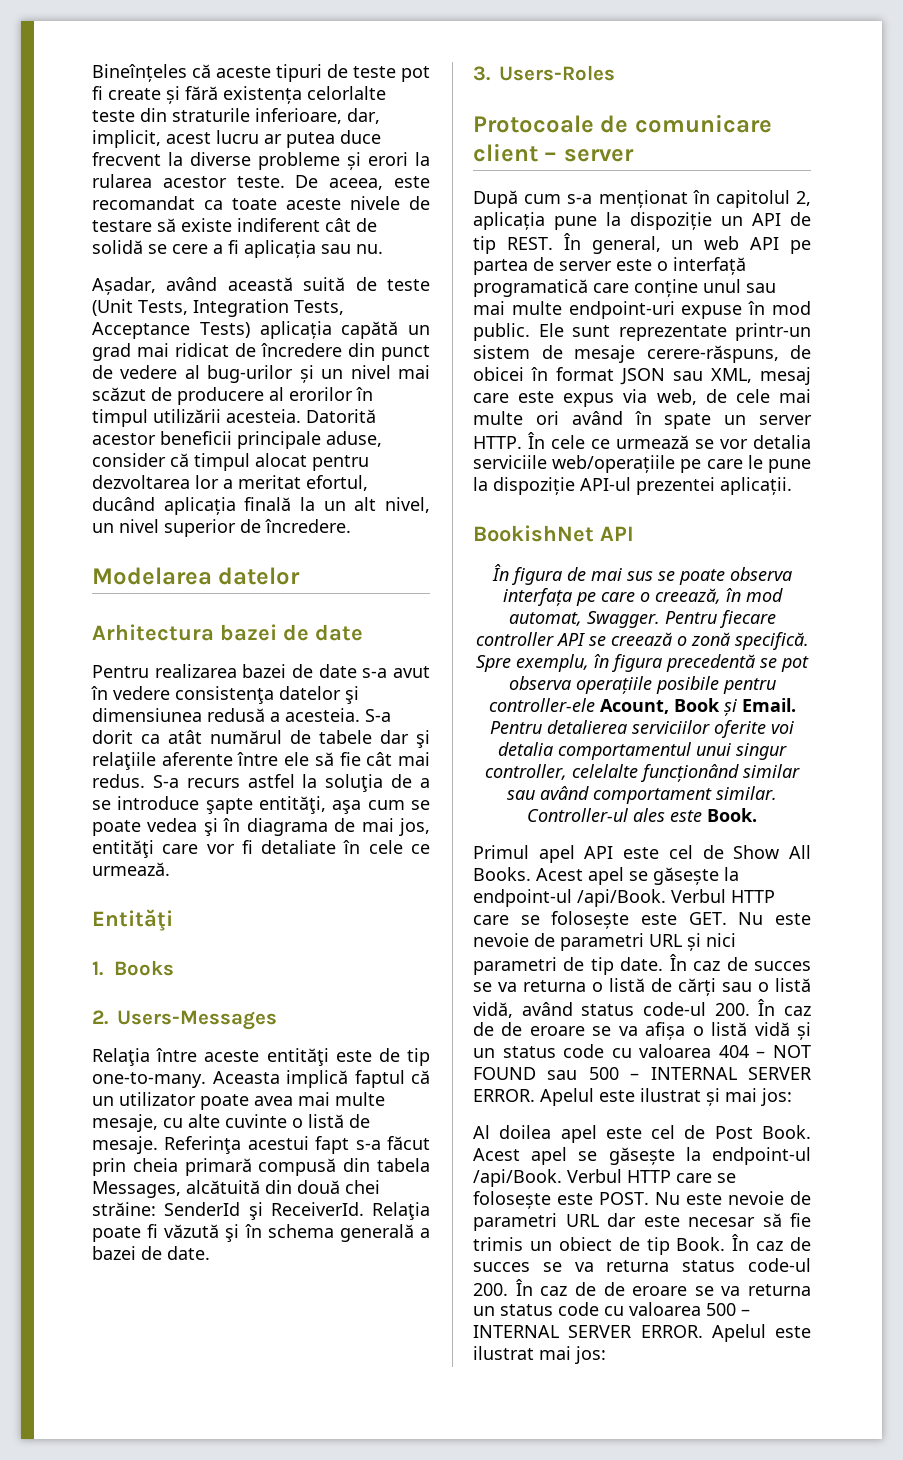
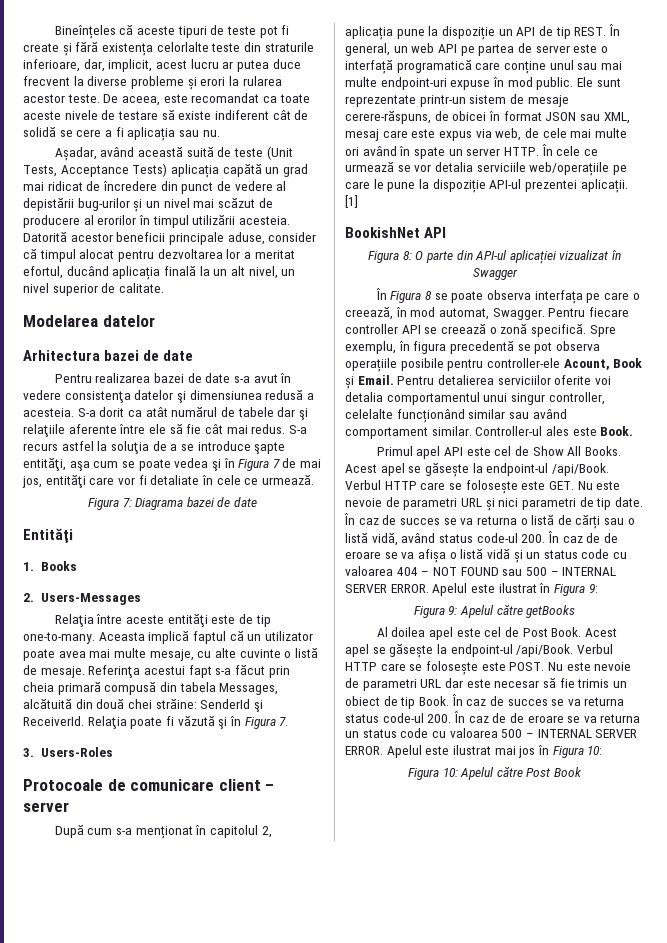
- Așadar, având această suită de teste (Unit Tests, Integration Tests, Acceptance Tests) aplicația capătă un grad mai ridicat de încredere din punct de vedere al bug-urilor și un nivel mai scăzut de producere al erorilor în timpul utilizării acesteia.
+ Așadar, având această suită de teste (Unit Tests, Acceptance Tests) aplicația capătă un grad mai ridicat de încredere din punct de vedere al depistării bug-urilor și un nivel mai scăzut de producere al erorilor în timpul utilizării acesteia.
- Datorită acestor beneficii principale aduse, consider că timpul alocat pentru dezvoltarea lor a meritat efortul, ducând aplicația finală la un alt nivel, un nivel superior de încredere.
+ Datorită acestor beneficii principale aduse, consider că timpul alocat pentru dezvoltarea lor a meritat efortul, ducând aplicația finală la un alt nivel, un nivel superior de calitate.
- S-a recurs astfel la soluţia de a se introduce şapte entităţi, aşa cum se poate vedea şi în diagrama de mai jos, entităţi care vor fi detaliate în cele ce urmează.
+ S-a recurs astfel la soluţia de a se introduce şapte entităţi, aşa cum se poate vedea şi în Figura 7 de mai jos, entităţi care vor fi detaliate în cele ce urmează.
+ Figura 7: Diagrama bazei de date
- Relaţia poate fi văzută şi în schema generală a bazei de date.
+ Relaţia poate fi văzută şi în Figura 7.
+ [1]
- În figura de mai sus se poate observa interfața pe care o creează, în mod automat, Swagger.
+ Figura 8: O parte din API-ul aplicației vizualizat în Swagger
+ În Figura 8 se poate observa interfața pe care o creează, în mod automat, Swagger.
- Apelul este ilustrat și mai jos:
+ Apelul este ilustrat în Figura 9:
+ Figura 9: Apelul către getBooks
- Apelul este ilustrat mai jos:
+ Apelul este ilustrat mai jos în Figura 10:
+ Figura 10: Apelul către Post Book

